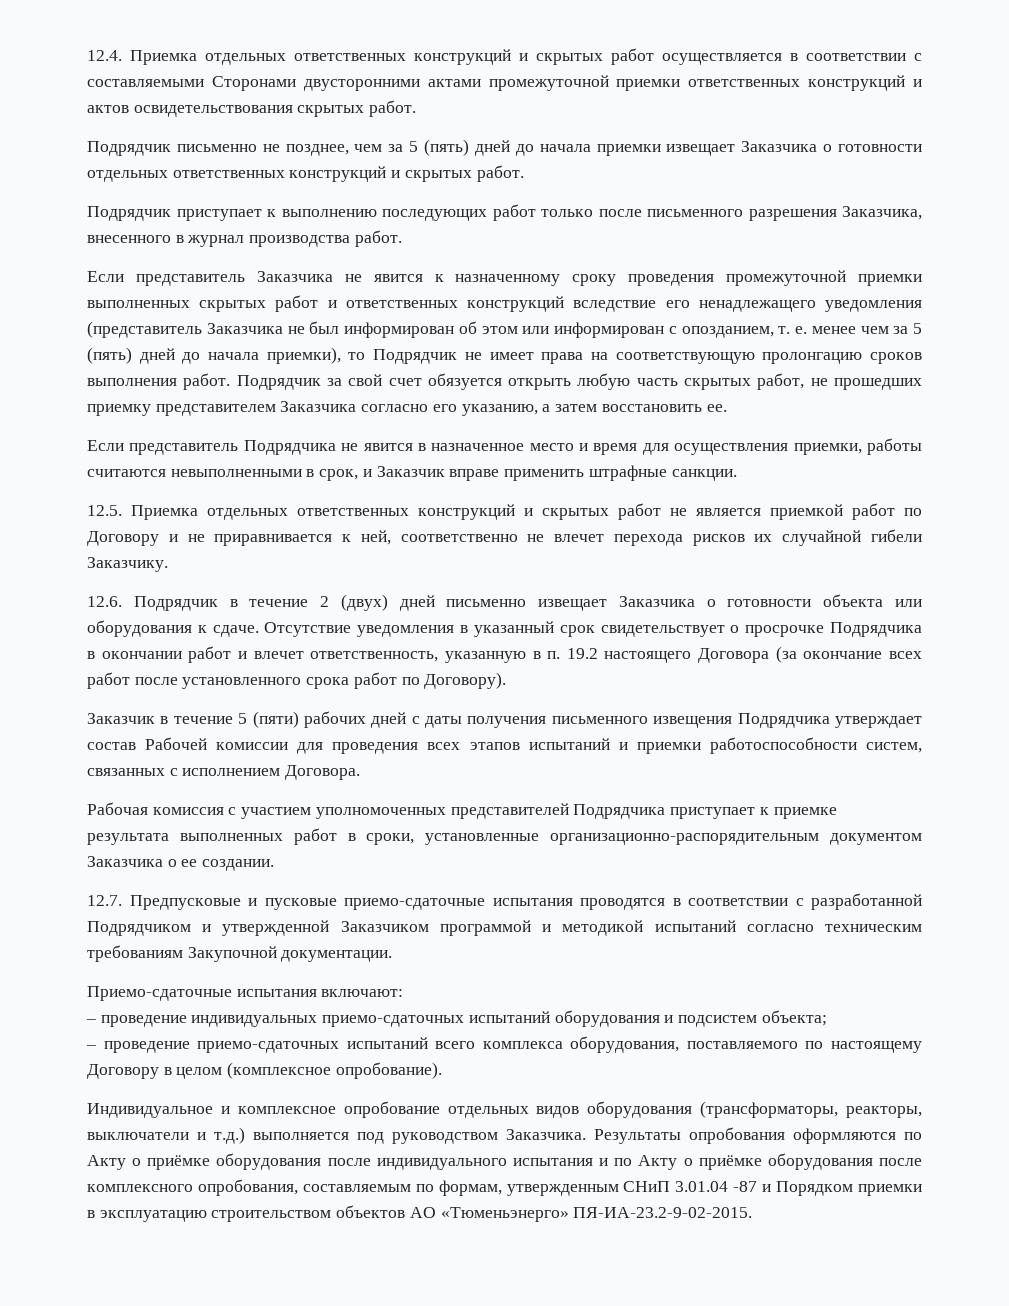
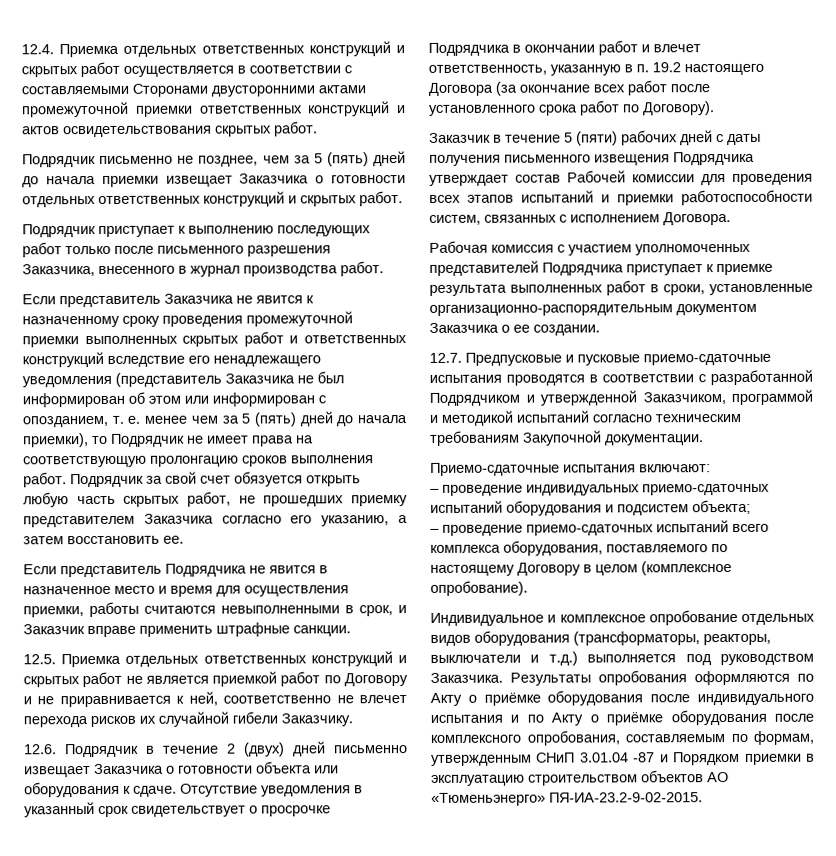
- 12.7. Предпусковые и пусковые приемо-сдаточные испытания проводятся в соответствии с разработанной Подрядчиком и утвержденной Заказчиком программой и методикой испытаний согласно техническим требованиям Закупочной документации.
+ 12.7. Предпусковые и пусковые приемо-сдаточные испытания проводятся в соответствии с разработанной Подрядчиком и утвержденной Заказчиком, программой и методикой испытаний согласно техническим требованиям Закупочной документации.

